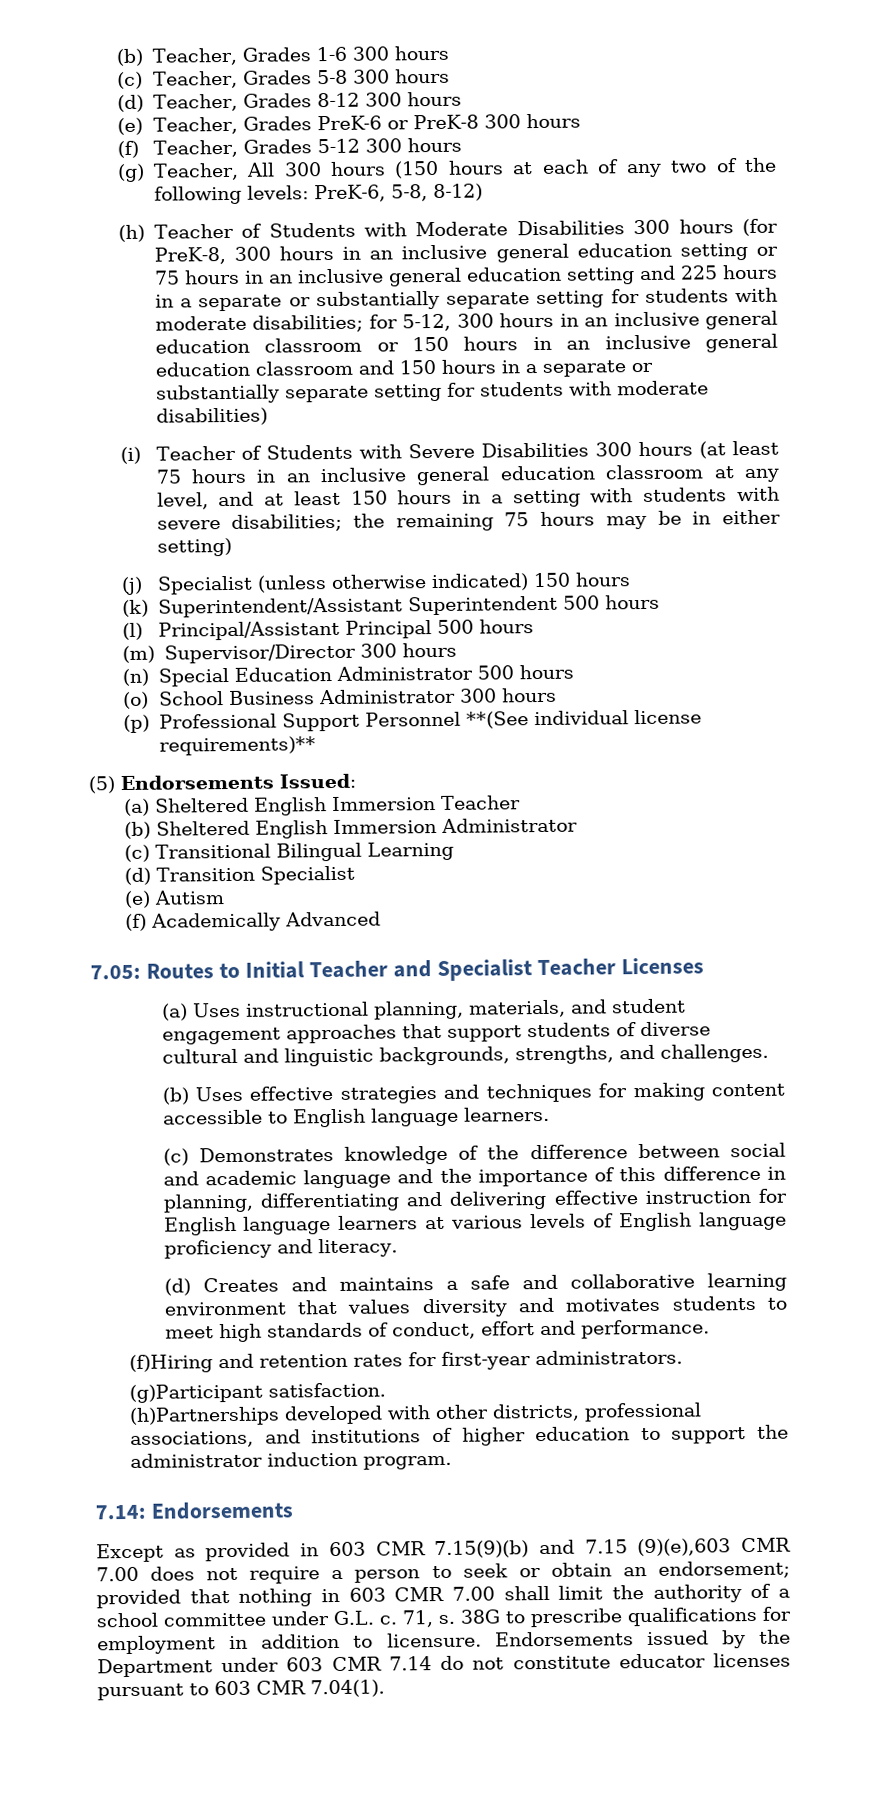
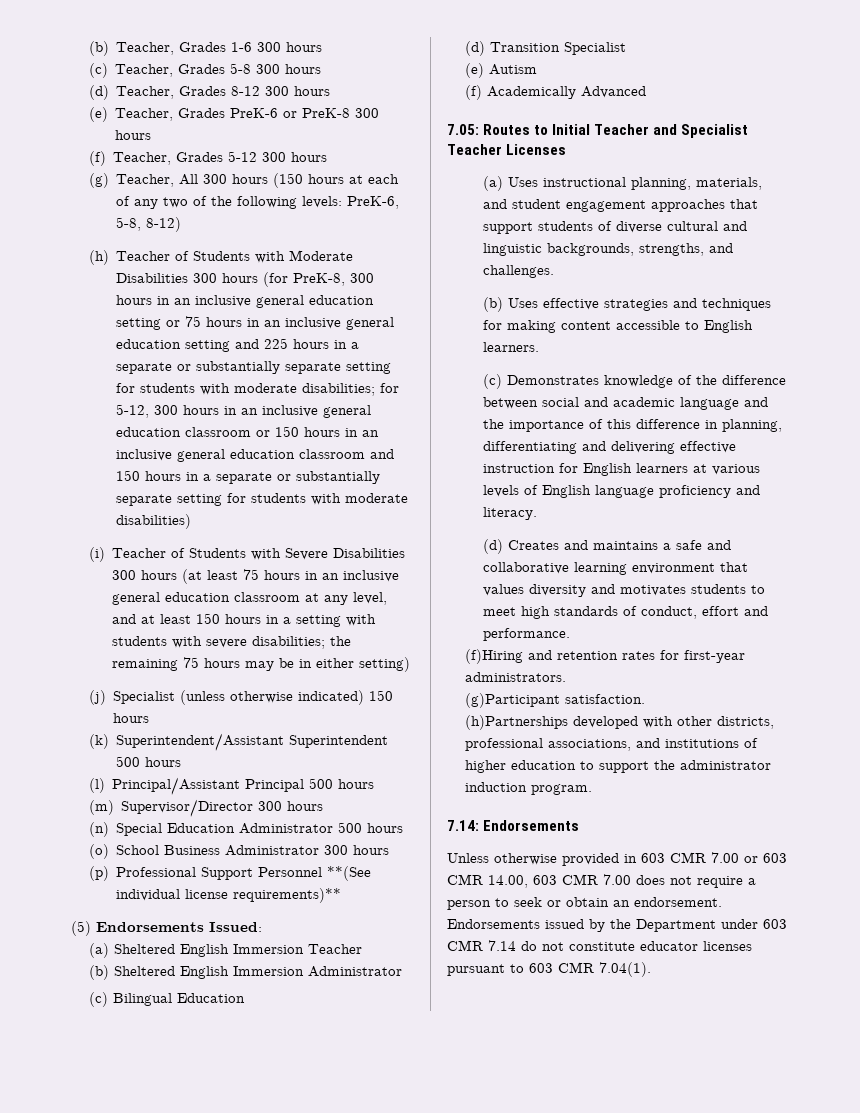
- (c) Transitional Bilingual Learning
+ (c) Bilingual Education
- (b) Uses effective strategies and techniques for making content accessible to English language learners.
+ (b) Uses effective strategies and techniques for making content accessible to English learners.
- (c) Demonstrates knowledge of the difference between social and academic language and the importance of this difference in planning, differentiating and delivering effective instruction for English language learners at various levels of English language proficiency and literacy.
+ (c) Demonstrates knowledge of the difference between social and academic language and the importance of this difference in planning, differentiating and delivering effective instruction for English learners at various levels of English language proficiency and literacy.
- Except as provided in 603 CMR 7.15(9)(b) and 7.15 (9)(e),603 CMR 7.00 does not require a person to seek or obtain an endorsement; provided that nothing in 603 CMR 7.00 shall limit the authority of a school committee under G.L. c. 71, s. 38G to prescribe qualifications for employment in addition to licensure.
+ Unless otherwise provided in 603 CMR 7.00 or 603 CMR 14.00, 603 CMR 7.00 does not require a person to seek or obtain an endorsement.

